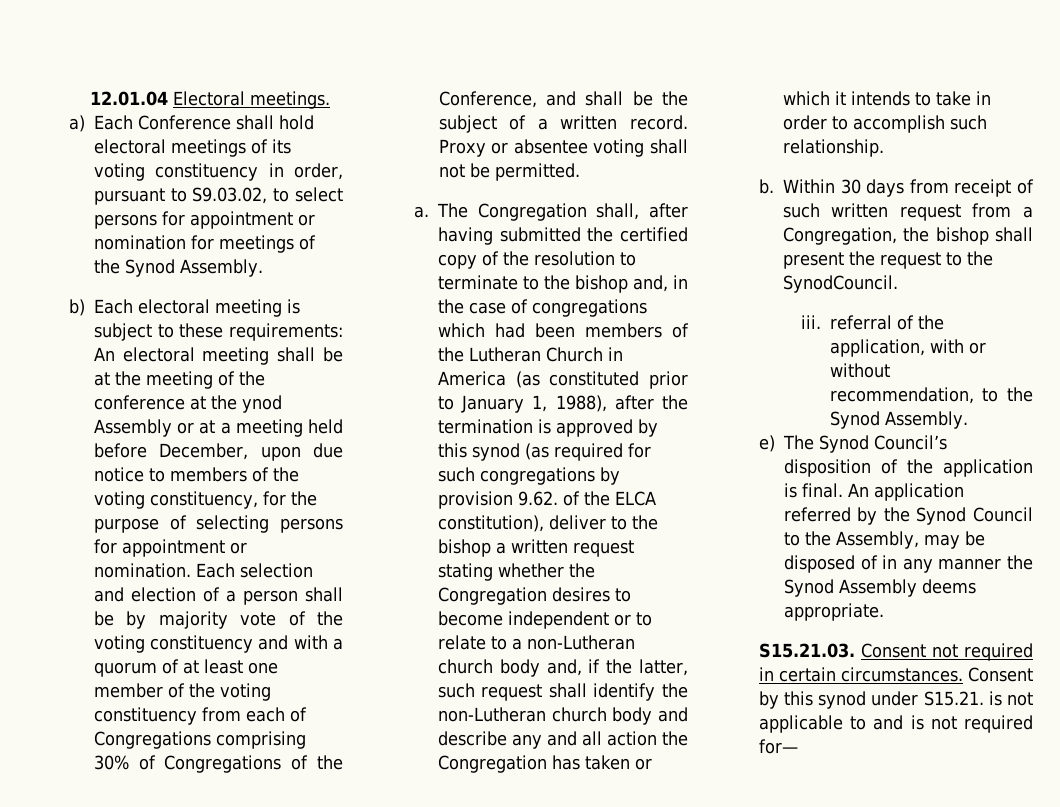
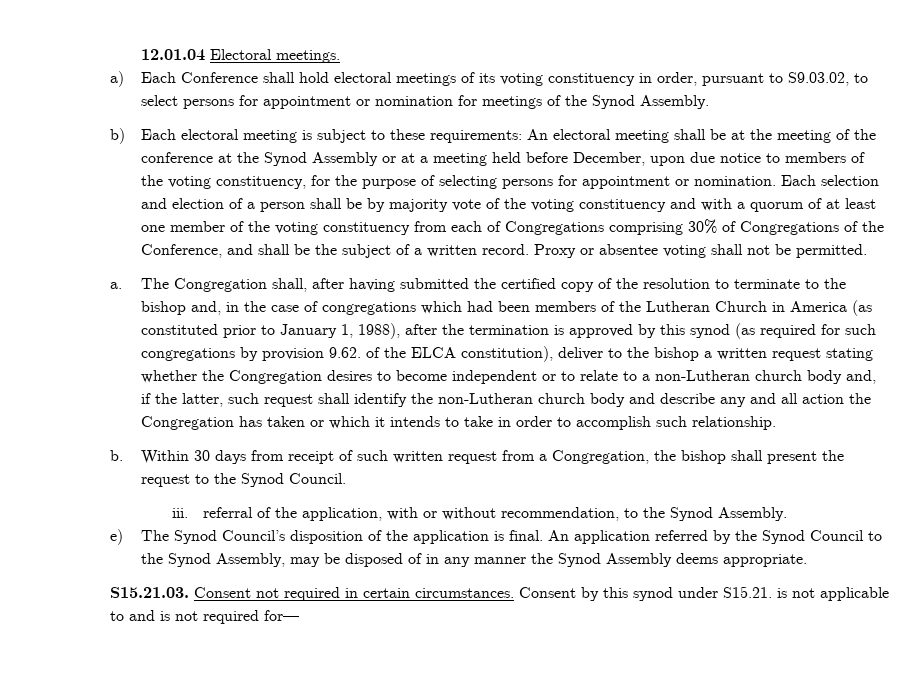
- b) Each electoral meeting is subject to these requirements: An electoral meeting shall be at the meeting of the conference at the ynod Assembly or at a meeting held before December, upon due notice to members of the voting constituency, for the purpose of selecting persons for appointment or nomination.
+ b) Each electoral meeting is subject to these requirements: An electoral meeting shall be at the meeting of the conference at the Synod Assembly or at a meeting held before December, upon due notice to members of the voting constituency, for the purpose of selecting persons for appointment or nomination.
- Within 30 days from receipt of such written request from a Congregation, the bishop shall present the request to the SynodCouncil.
+ Within 30 days from receipt of such written request from a Congregation, the bishop shall present the request to the Synod Council.
- An application referred by the Synod Council to the Assembly, may be disposed of in any manner the Synod Assembly deems appropriate.
+ An application referred by the Synod Council to the Synod Assembly, may be disposed of in any manner the Synod Assembly deems appropriate.

